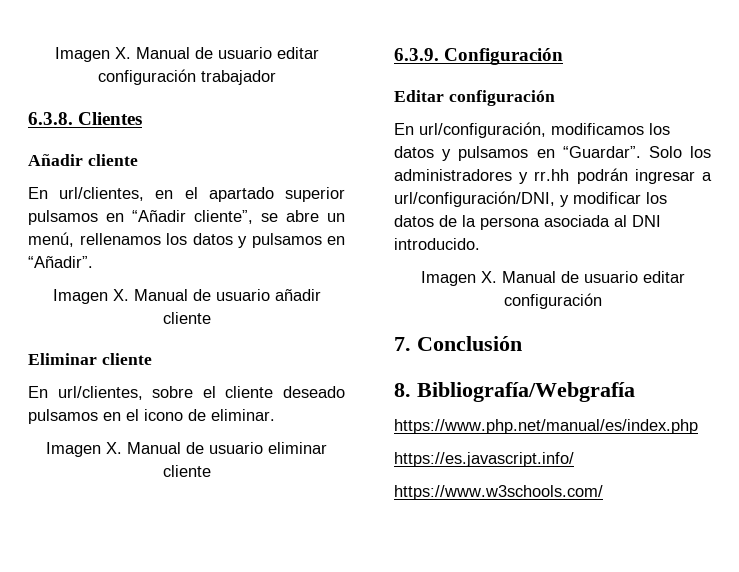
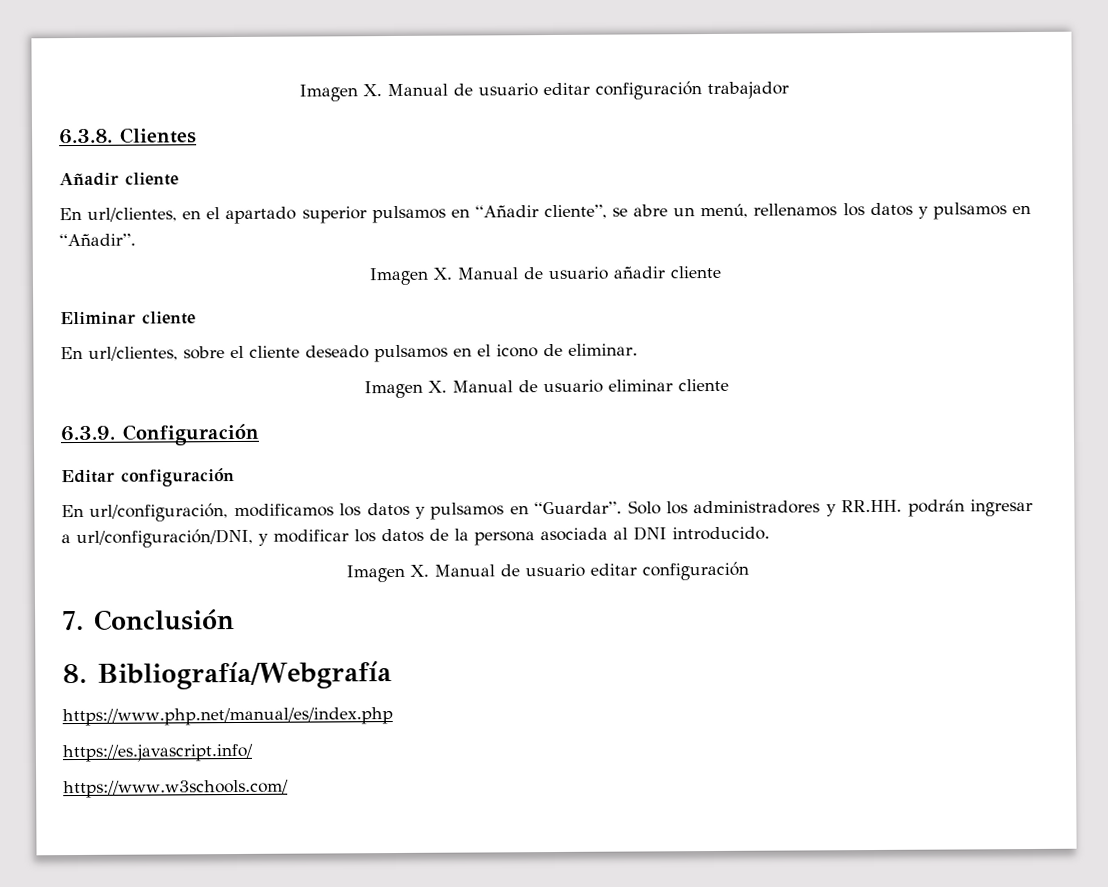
- Solo los administradores y rr.hh podrán ingresar a url/configuración/DNI, y modificar los datos de la persona asociada al DNI introducido.
+ Solo los administradores y RR.HH. podrán ingresar a url/configuración/DNI, y modificar los datos de la persona asociada al DNI introducido.

